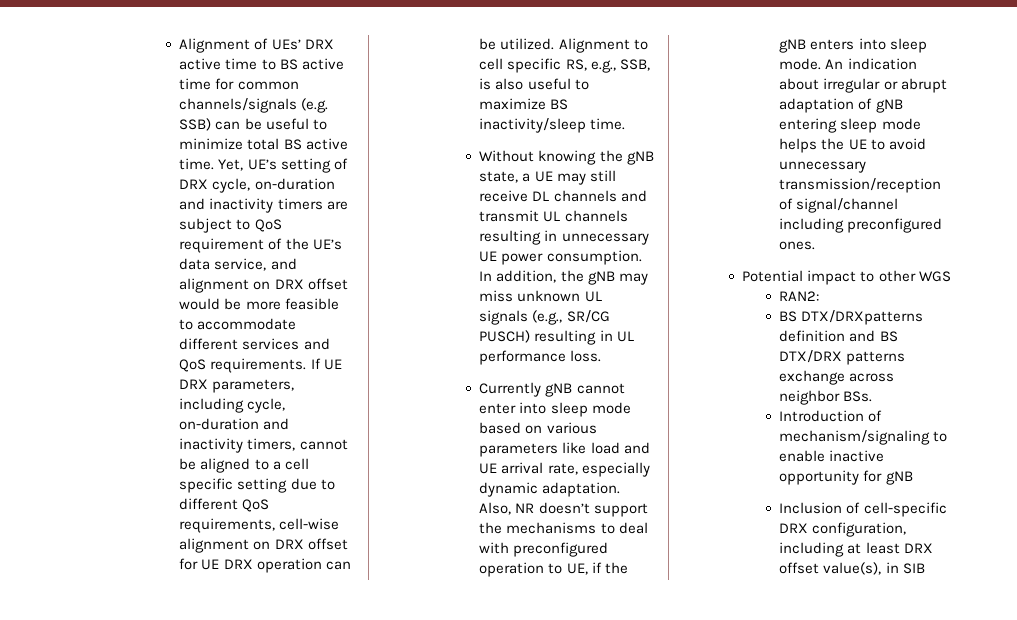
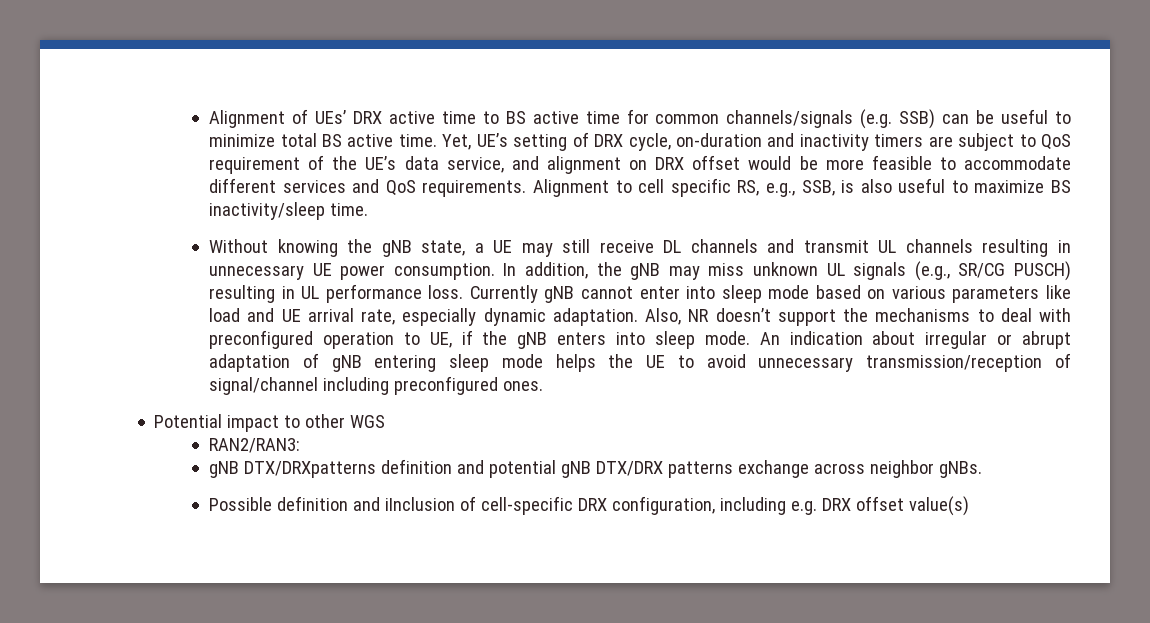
- If UE DRX parameters, including cycle, on-duration and inactivity timers, cannot be aligned to a cell specific setting due to different QoS requirements, cell-wise alignment on DRX offset for UE DRX operation can be utilized.
- In addition, the gNB may miss unknown UL signals (e.g., SR/CG PUSCH) resulting in UL performance loss.
- Currently gNB cannot enter into sleep mode based on various parameters like load and UE arrival rate, especially dynamic adaptation.
+ In addition, the gNB may miss unknown UL signals (e.g., SR/CG PUSCH) resulting in UL performance loss. Currently gNB cannot enter into sleep mode based on various parameters like load and UE arrival rate, especially dynamic adaptation.
- RAN2:
- BS DTX/DRXpatterns definition and BS DTX/DRX patterns exchange across neighbor BSs.
- Introduction of mechanism/signaling to enable inactive opportunity for gNB
- Inclusion of cell-specific DRX configuration, including at least DRX offset value(s), in SIB
+ RAN2/RAN3:
+ gNB DTX/DRXpatterns definition and potential gNB DTX/DRX patterns exchange across neighbor gNBs.
+ Possible definition and iInclusion of cell-specific DRX configuration, including e.g. DRX offset value(s)

